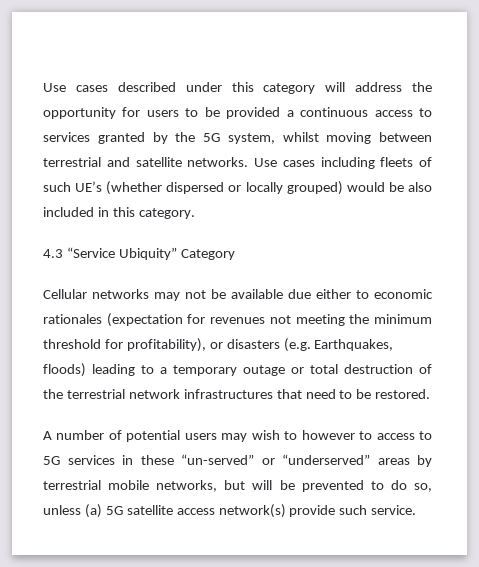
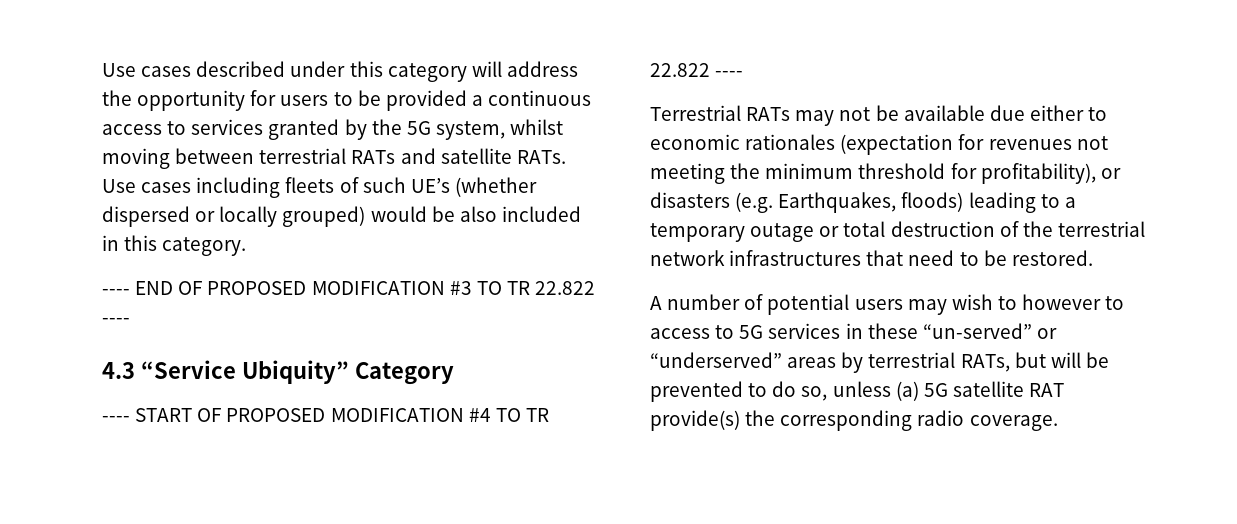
- Use cases described under this category will address the opportunity for users to be provided a continuous access to services granted by the 5G system, whilst moving between terrestrial and satellite networks.
+ Use cases described under this category will address the opportunity for users to be provided a continuous access to services granted by the 5G system, whilst moving between terrestrial RATs and satellite RATs.
+ ---- END OF PROPOSED MODIFICATION #3 TO TR 22.822 ----
  4.3 “Service Ubiquity” Category
- Cellular networks may not be available due either to economic rationales (expectation for revenues not meeting the minimum threshold for profitability), or disasters (e.g. Earthquakes, floods) leading to a temporary outage or total destruction of the terrestrial network infrastructures that need to be restored.
+ ---- START OF PROPOSED MODIFICATION #4 TO TR 22.822 ----
+ Terrestrial RATs may not be available due either to economic rationales (expectation for revenues not meeting the minimum threshold for profitability), or disasters (e.g. Earthquakes, floods) leading to a temporary outage or total destruction of the terrestrial network infrastructures that need to be restored.
- A number of potential users may wish to however to access to 5G services in these “un-served” or “underserved” areas by terrestrial mobile networks, but will be prevented to do so, unless (a) 5G satellite access network(s) provide such service.
+ A number of potential users may wish to however to access to 5G services in these “un-served” or “underserved” areas by terrestrial RATs, but will be prevented to do so, unless (a) 5G satellite RAT provide(s) the corresponding radio coverage.

